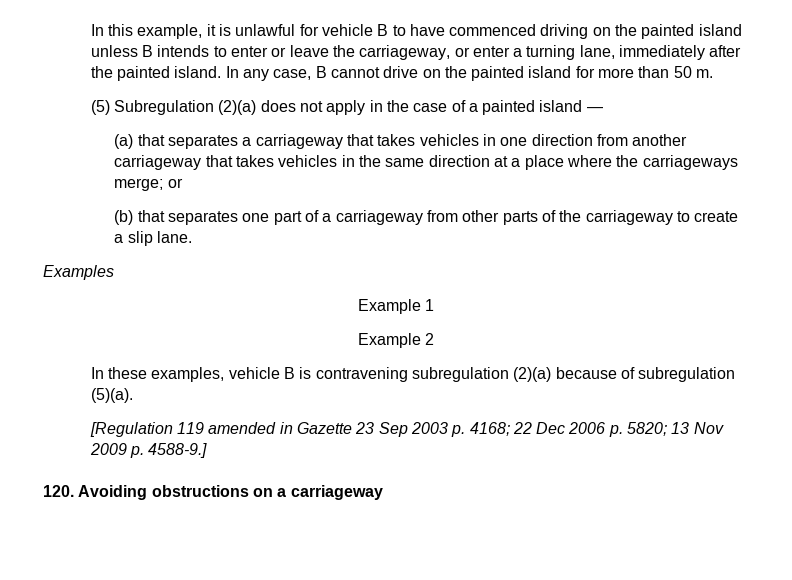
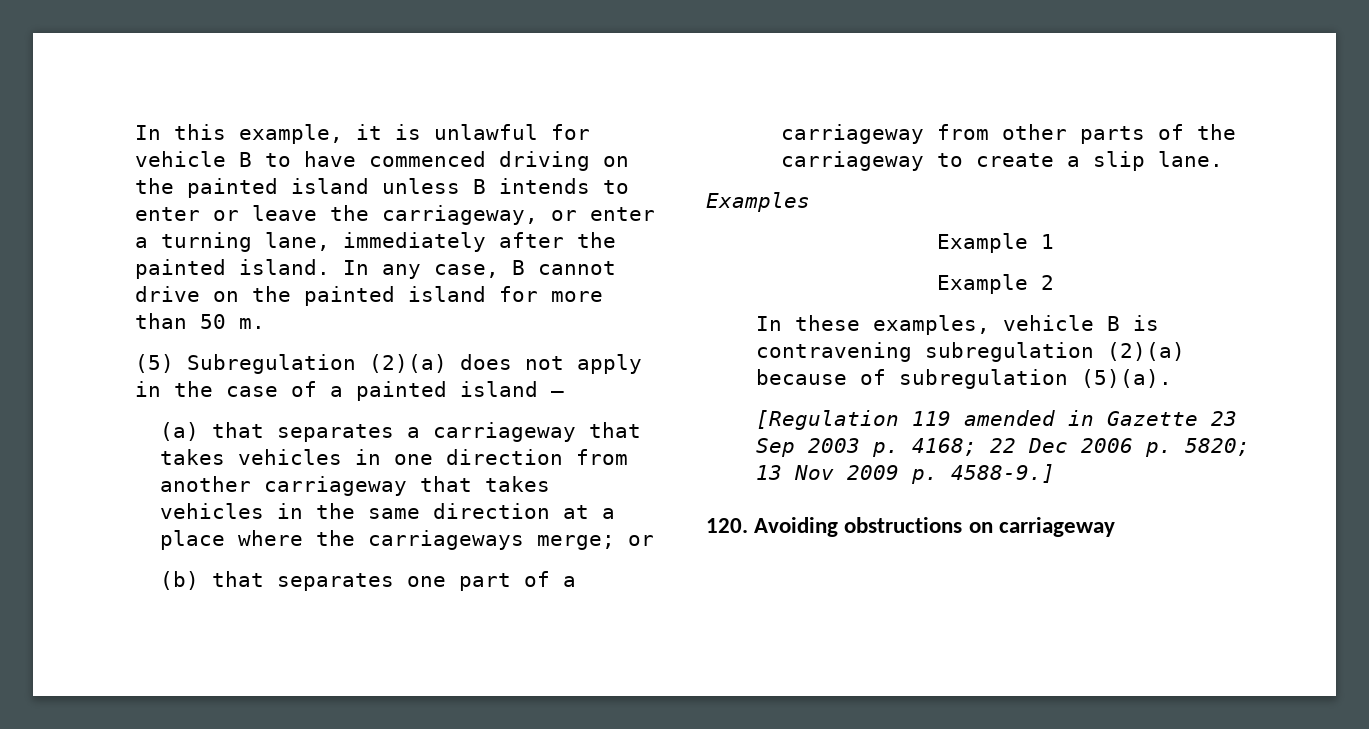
- 120. Avoiding obstructions on a carriageway
+ 120. Avoiding obstructions on carriageway

